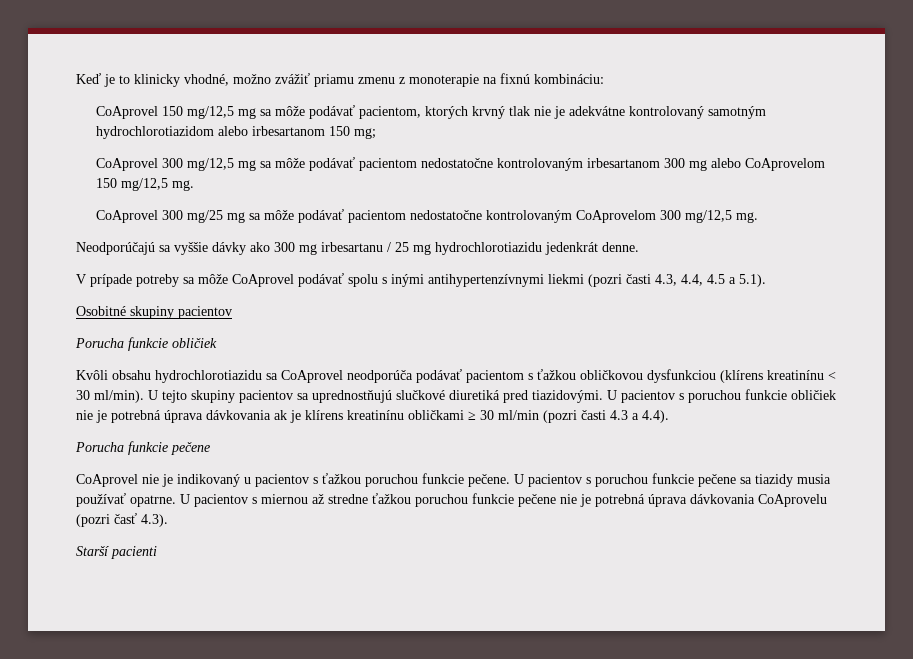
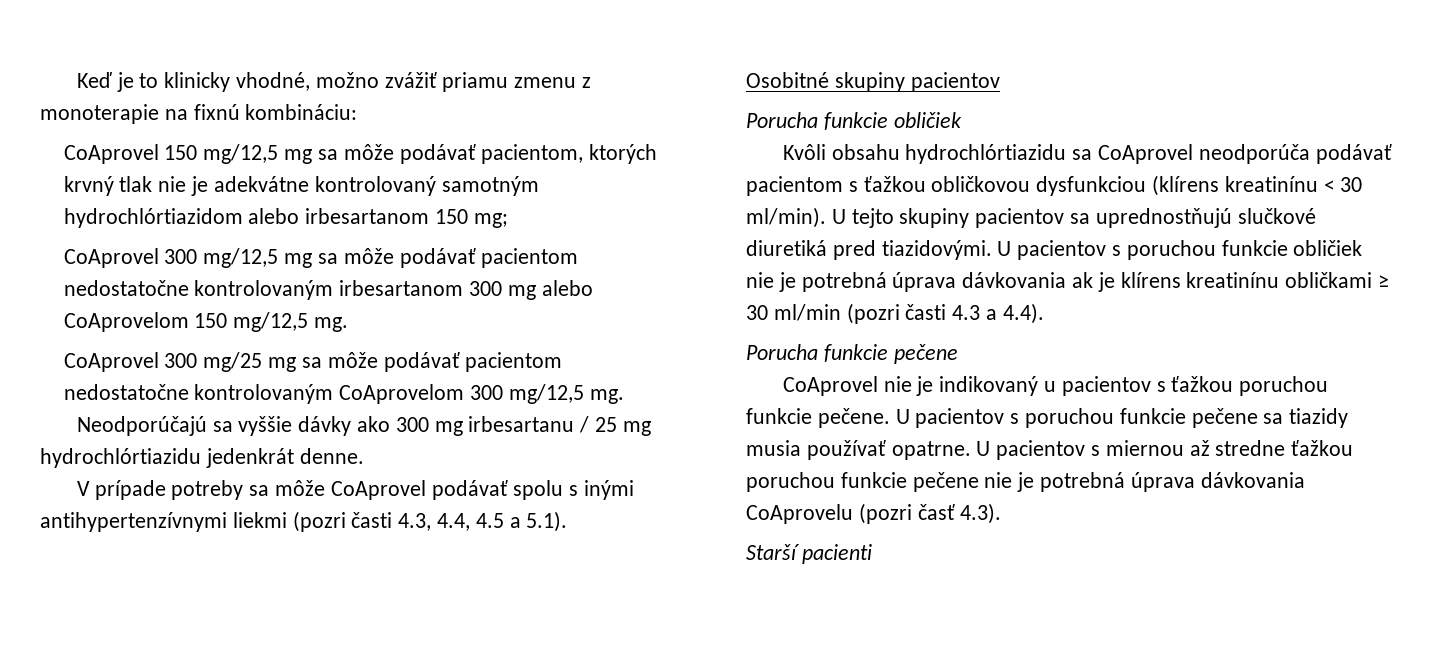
- CoAprovel 150 mg/12,5 mg sa môže podávať pacientom, ktorých krvný tlak nie je adekvátne kontrolovaný samotným hydrochlorotiazidom alebo irbesartanom 150 mg;
+ CoAprovel 150 mg/12,5 mg sa môže podávať pacientom, ktorých krvný tlak nie je adekvátne kontrolovaný samotným hydrochlórtiazidom alebo irbesartanom 150 mg;
- Neodporúčajú sa vyššie dávky ako 300 mg irbesartanu / 25 mg hydrochlorotiazidu jedenkrát denne.
+ Neodporúčajú sa vyššie dávky ako 300 mg irbesartanu / 25 mg hydrochlórtiazidu jedenkrát denne.
- Kvôli obsahu hydrochlorotiazidu sa CoAprovel neodporúča podávať pacientom s ťažkou obličkovou dysfunkciou (klírens kreatinínu < 30 ml/min).
+ Kvôli obsahu hydrochlórtiazidu sa CoAprovel neodporúča podávať pacientom s ťažkou obličkovou dysfunkciou (klírens kreatinínu < 30 ml/min).

